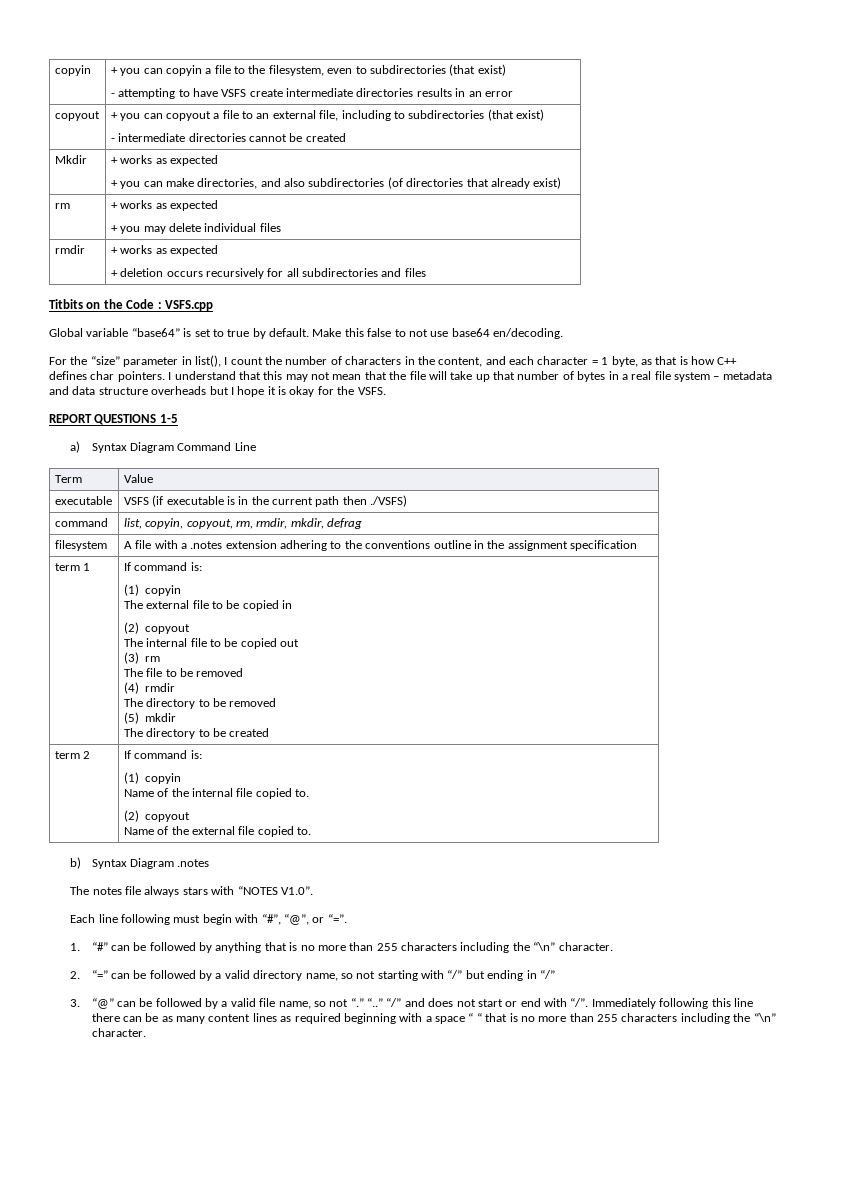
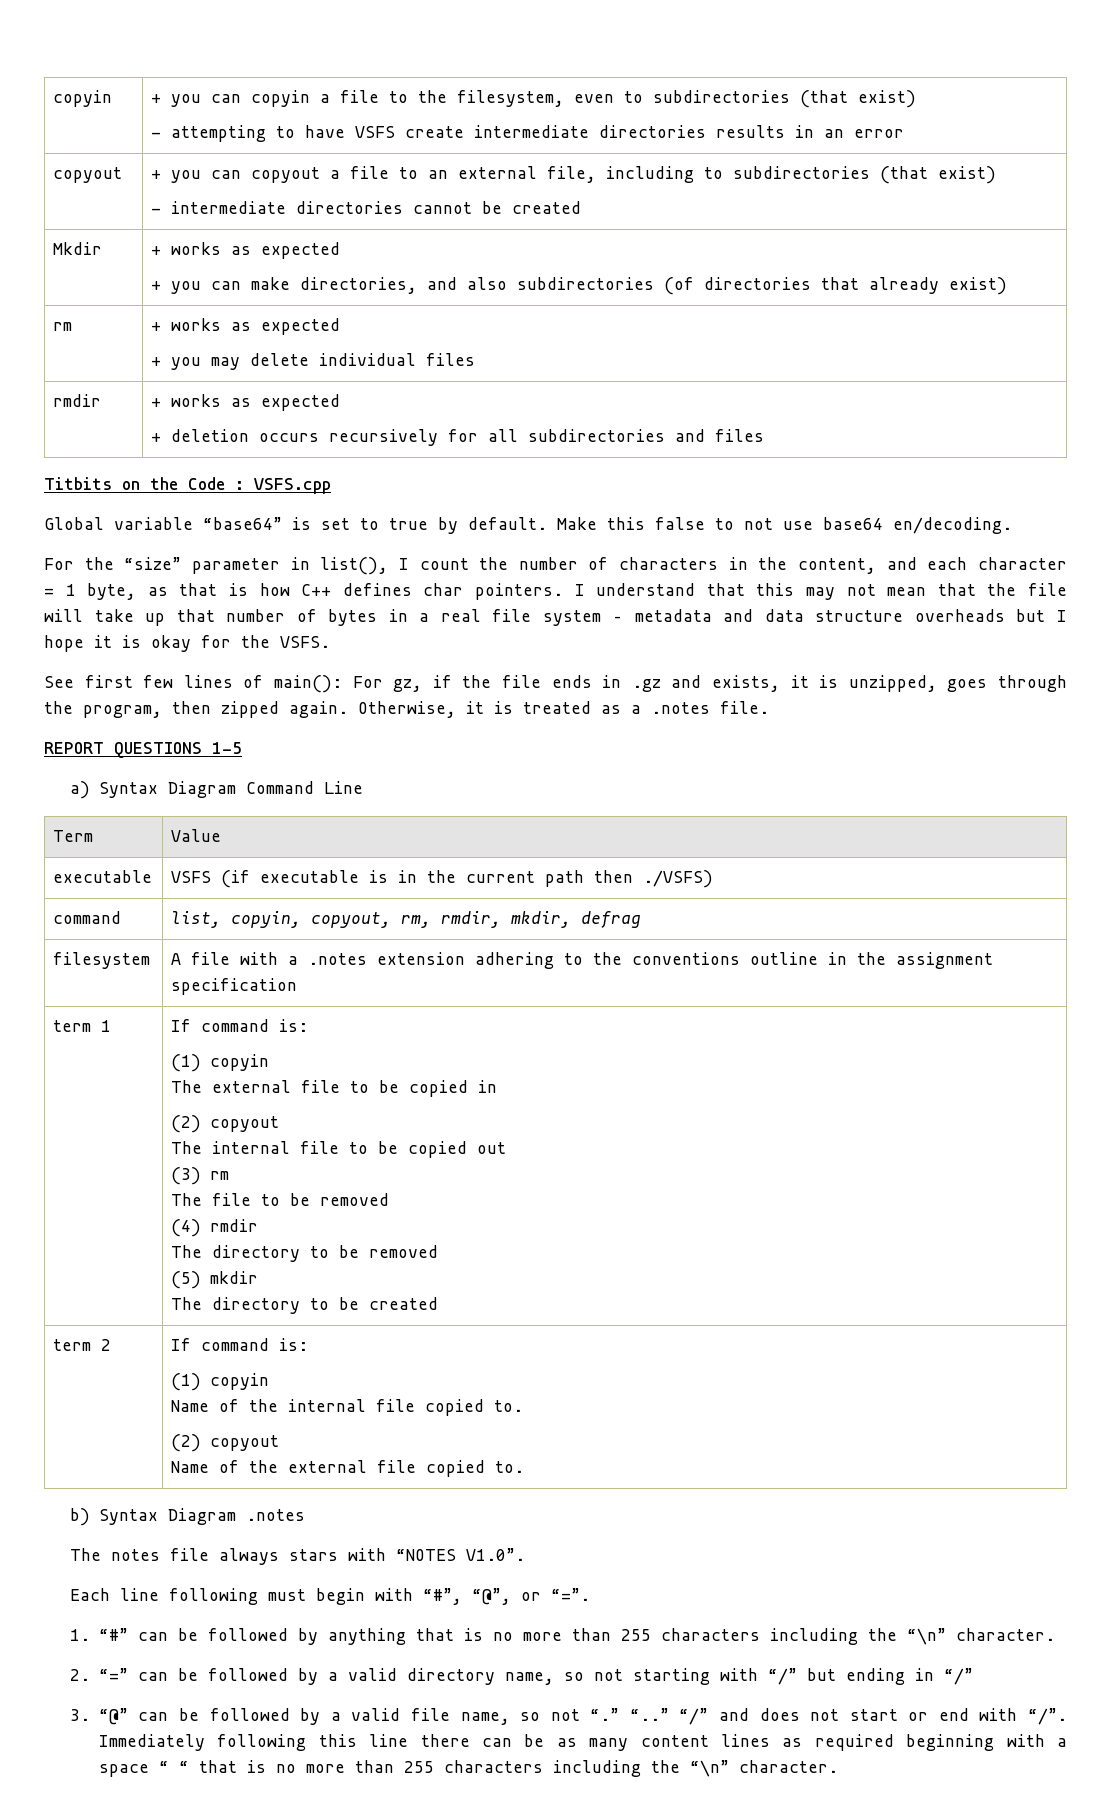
+ See first few lines of main(): For gz, if the file ends in .gz and exists, it is unzipped, goes through the program, then zipped again. Otherwise, it is treated as a .notes file.

